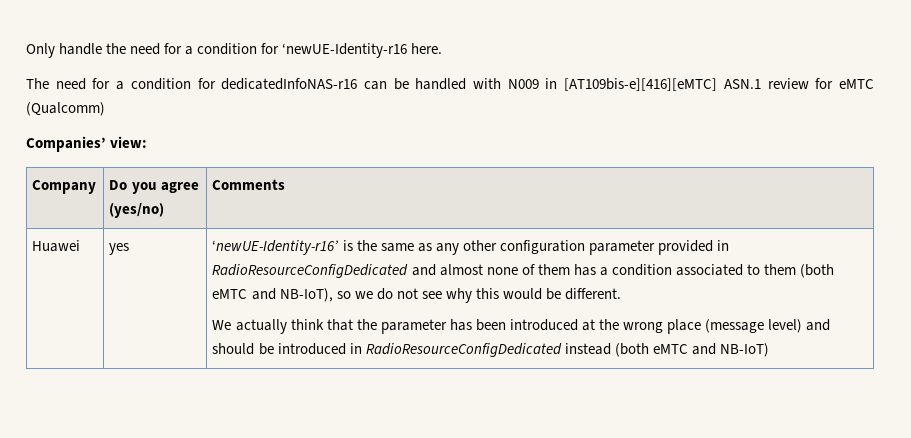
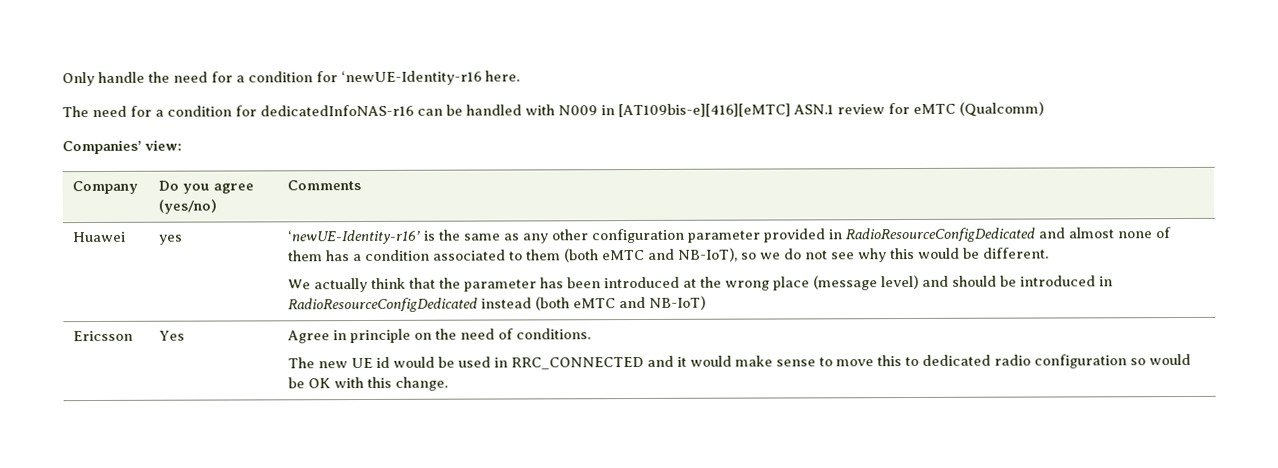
+ Ericsson | Yes | Agree in principle on the need of conditions.
+ The new UE id would be used in RRC_CONNECTED and it would make sense to move this to dedicated radio configuration so would be OK with this change.

